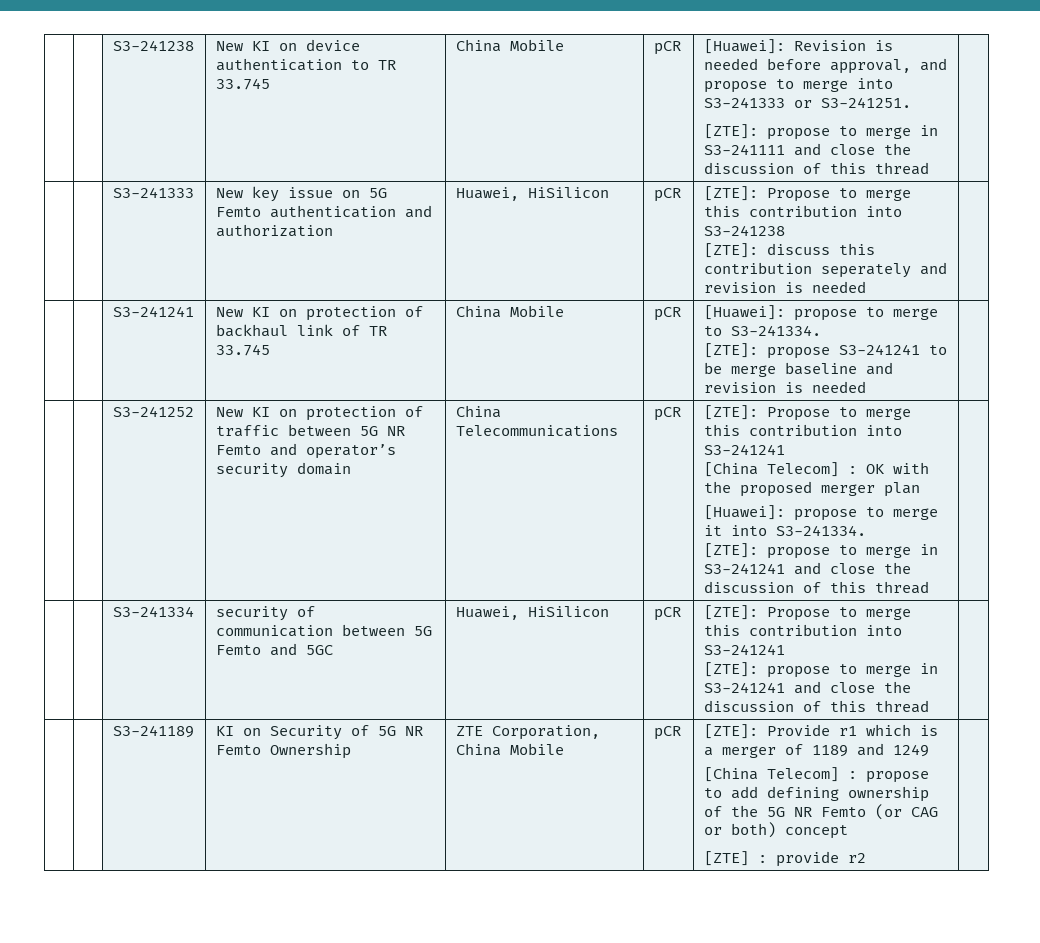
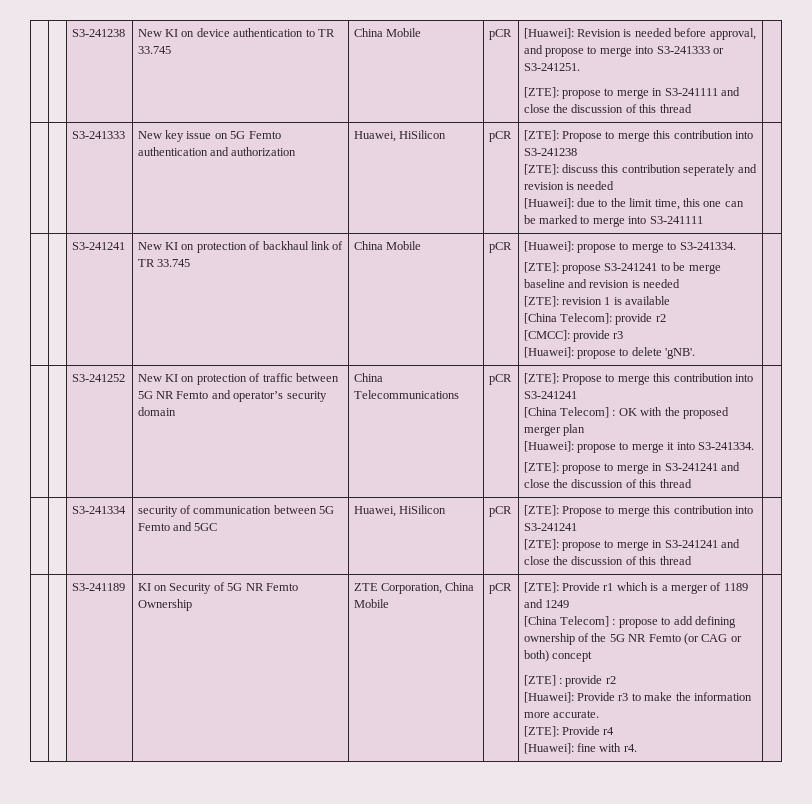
+ [Huawei]: due to the limit time, this one can be marked to merge into S3-241111
+ [ZTE]: revision 1 is available
+ [China Telecom]: provide r2
+ [CMCC]: provide r3
+ [Huawei]: propose to delete 'gNB'.
+ [Huawei]: Provide r3 to make the information more accurate.
+ [ZTE]: Provide r4
+ [Huawei]: fine with r4.

